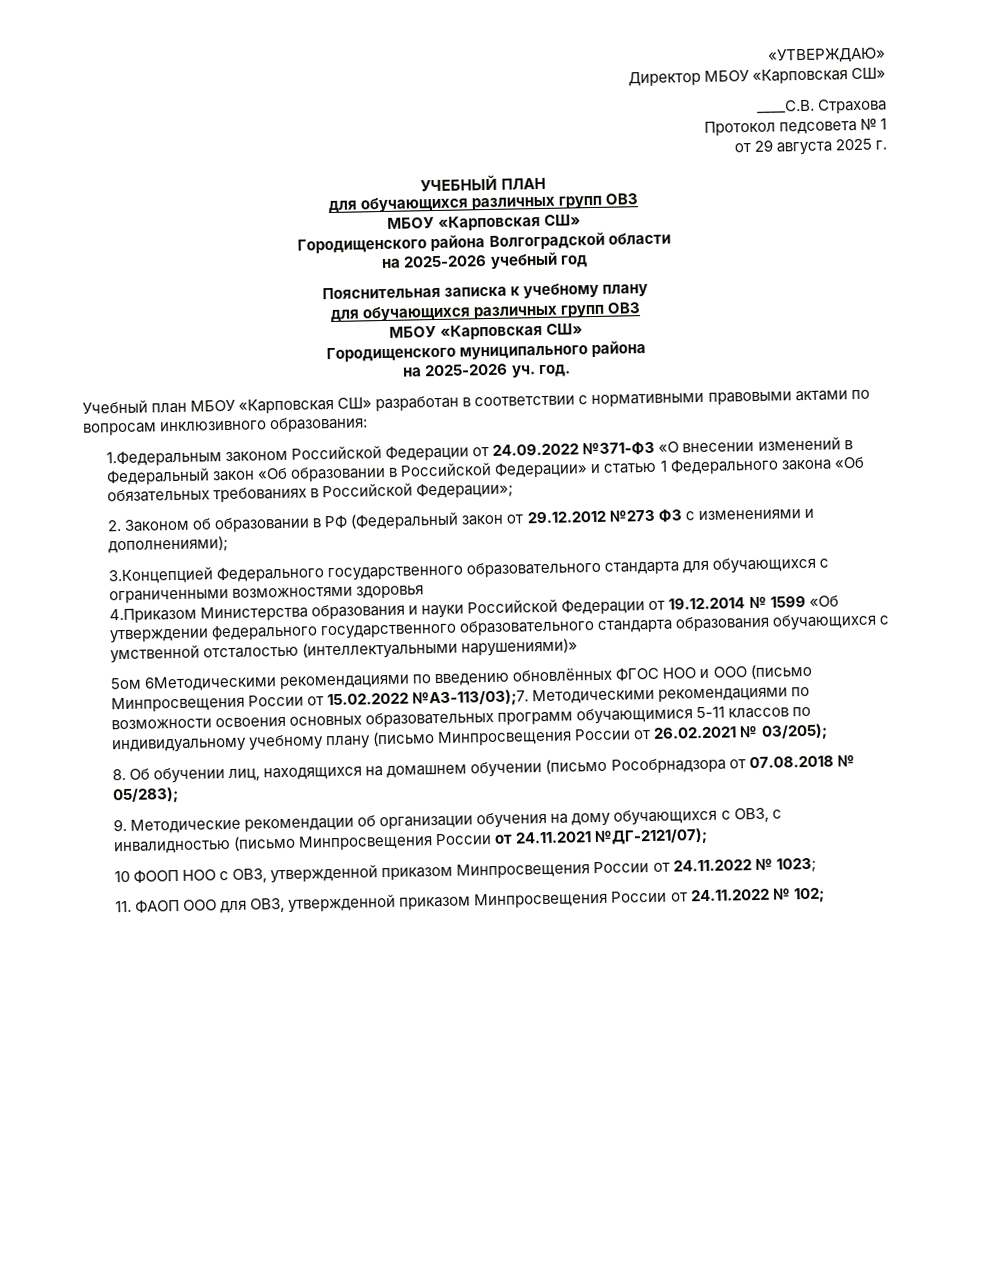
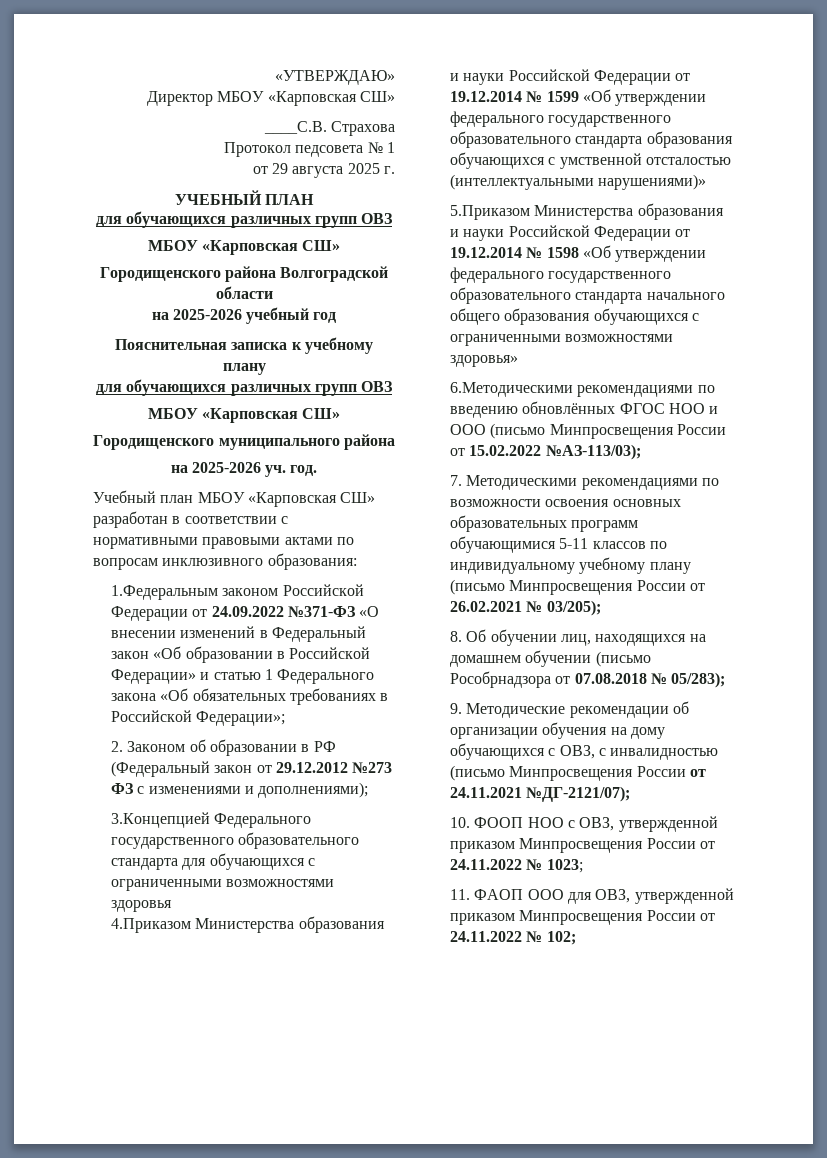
- 5ом 6Методическими рекомендациями по введению обновлённых ФГОС НОО и ООО (письмо Минпросвещения России от 15.02.2022 №АЗ-113/03);7. Методическими рекомендациями по возможности освоения основных образовательных программ обучающимися 5-11 классов по индивидуальному учебному плану (письмо Минпросвещения России от 26.02.2021 № 03/205);
+ 5.Приказом Министерства образования и науки Российской Федерации от 19.12.2014 № 1598 «Об утверждении федерального государственного образовательного стандарта начального общего образования обучающихся с ограниченными возможностями здоровья»
+ 6.Методическими рекомендациями по введению обновлённых ФГОС НОО и ООО (письмо Минпросвещения России от 15.02.2022 №АЗ-113/03);
+ 7. Методическими рекомендациями по возможности освоения основных образовательных программ обучающимися 5-11 классов по индивидуальному учебному плану (письмо Минпросвещения России от 26.02.2021 № 03/205);
- 10 ФООП НОО с ОВЗ, утвержденной приказом Минпросвещения России от 24.11.2022 № 1023;
+ 10. ФООП НОО с ОВЗ, утвержденной приказом Минпросвещения России от 24.11.2022 № 1023;

